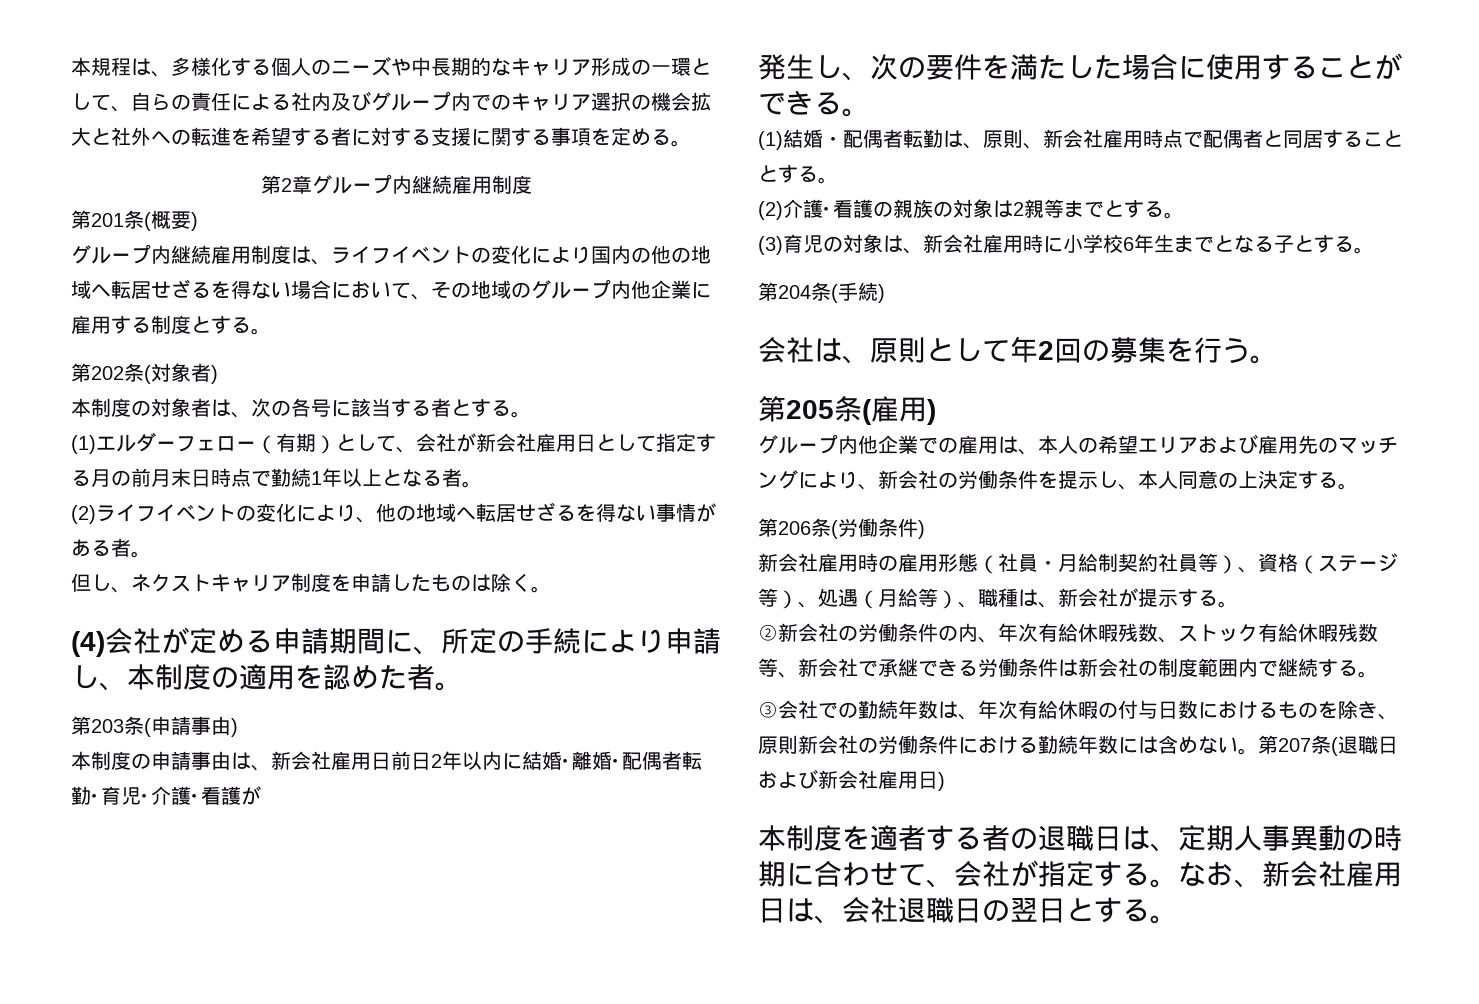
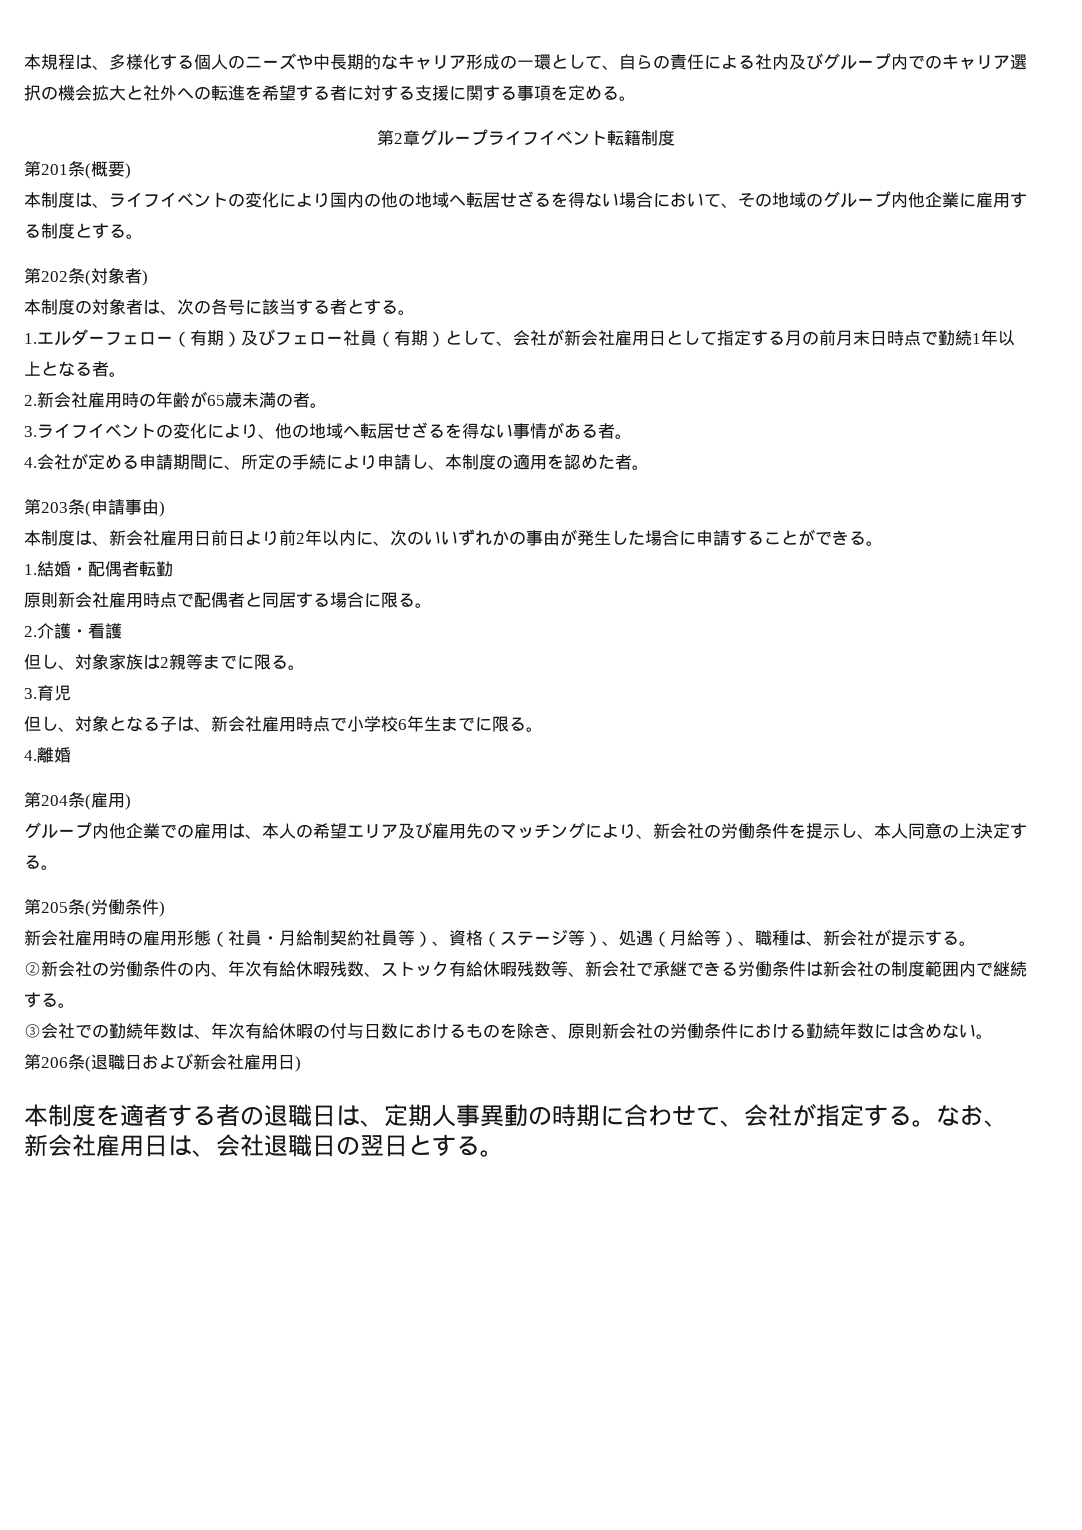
- 第2章グループ内継続雇用制度
+ 第2章グループライフイベント転籍制度
- グループ内継続雇用制度は、ライフイベントの変化により国内の他の地域へ転居せざるを得ない場合において、その地域のグループ内他企業に雇用する制度とする。
+ 本制度は、ライフイベントの変化により国内の他の地域へ転居せざるを得ない場合において、その地域のグループ内他企業に雇用する制度とする。
- (1)エルダーフェロー（有期）として、会社が新会社雇用日として指定する月の前月末日時点で勤続1年以上となる者。
+ 1.エルダーフェロー（有期）及びフェロー社員（有期）として、会社が新会社雇用日として指定する月の前月末日時点で勤続1年以上となる者。
- (2)ライフイベントの変化により、他の地域へ転居せざるを得ない事情がある者。
+ 2.新会社雇用時の年齢が65歳未満の者。
+ 3.ライフイベントの変化により、他の地域へ転居せざるを得ない事情がある者。
- 但し、ネクストキャリア制度を申請したものは除く。
- (4)会社が定める申請期間に、所定の手続により申請し、本制度の適用を認めた者。
+ 4.会社が定める申請期間に、所定の手続により申請し、本制度の適用を認めた者。
- 本制度の申請事由は、新会社雇用日前日2年以内に結婚･離婚･配偶者転勤･育児･介護･看護が
- 発生し、次の要件を満たした場合に使用することができる。
+ 本制度は、新会社雇用日前日より前2年以内に、次のいいずれかの事由が発生した場合に申請することができる。
- (1)結婚・配偶者転勤は、原則、新会社雇用時点で配偶者と同居することとする。
- (2)介護･看護の親族の対象は2親等までとする。
- (3)育児の対象は、新会社雇用時に小学校6年生までとなる子とする。
+ 1.結婚・配偶者転勤
+ 原則新会社雇用時点で配偶者と同居する場合に限る。
+ 2.介護・看護
+ 但し、対象家族は2親等までに限る。
+ 3.育児
+ 但し、対象となる子は、新会社雇用時点で小学校6年生までに限る。
+ 4.離婚
- 第204条(手続)
- 会社は、原則として年2回の募集を行う。
- 第205条(雇用)
+ 第204条(雇用)
- グループ内他企業での雇用は、本人の希望エリアおよび雇用先のマッチングにより、新会社の労働条件を提示し、本人同意の上決定する。
+ グループ内他企業での雇用は、本人の希望エリア及び雇用先のマッチングにより、新会社の労働条件を提示し、本人同意の上決定する。
- 第206条(労働条件)
+ 第205条(労働条件)
- ③会社での勤続年数は、年次有給休暇の付与日数におけるものを除き、原則新会社の労働条件における勤続年数には含めない。第207条(退職日および新会社雇用日)
+ ③会社での勤続年数は、年次有給休暇の付与日数におけるものを除き、原則新会社の労働条件における勤続年数には含めない。
+ 第206条(退職日および新会社雇用日)

